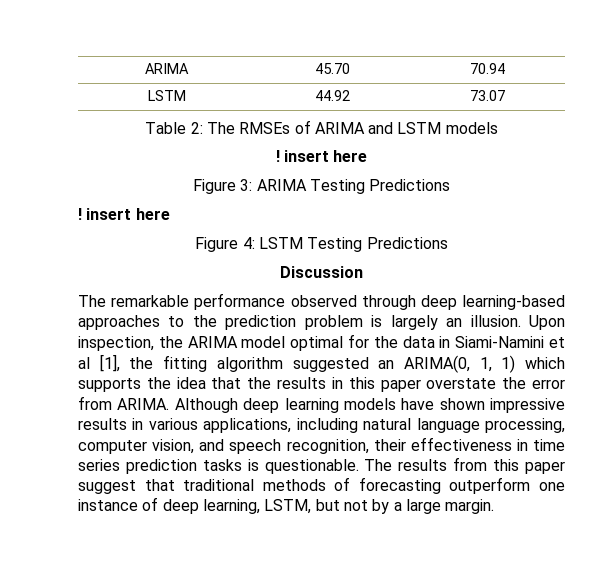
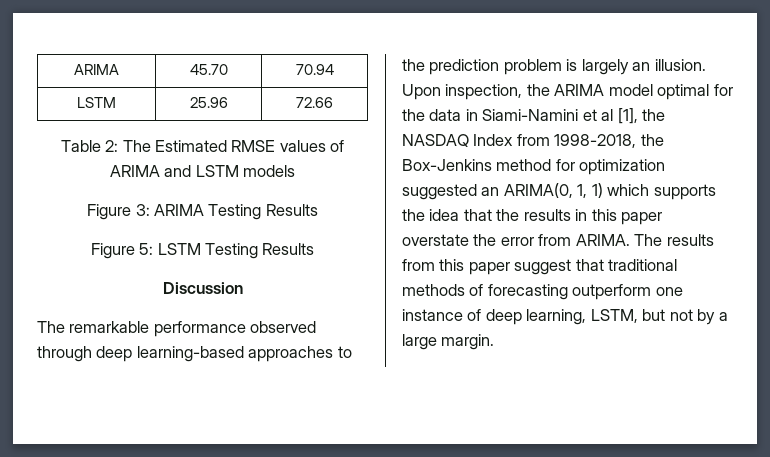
- LSTM | 44.92 | 73.07
+ LSTM | 25.96 | 72.66
- Table 2: The RMSEs of ARIMA and LSTM models
- ! insert here
+ Table 2: The Estimated RMSE values of ARIMA and LSTM models
- Figure 3: ARIMA Testing Predictions
- ! insert here
- Figure 4: LSTM Testing Predictions
+ Figure 3: ARIMA Testing Results
+ Figure 5: LSTM Testing Results
- Upon inspection, the ARIMA model optimal for the data in Siami-Namini et al [1], the fitting algorithm suggested an ARIMA(0, 1, 1) which supports the idea that the results in this paper overstate the error from ARIMA.
+ Upon inspection, the ARIMA model optimal for the data in Siami-Namini et al [1], the NASDAQ Index from 1998-2018, the Box-Jenkins method for optimization suggested an ARIMA(0, 1, 1) which supports the idea that the results in this paper overstate the error from ARIMA.
- Although deep learning models have shown impressive results in various applications, including natural language processing, computer vision, and speech recognition, their effectiveness in time series prediction tasks is questionable.

